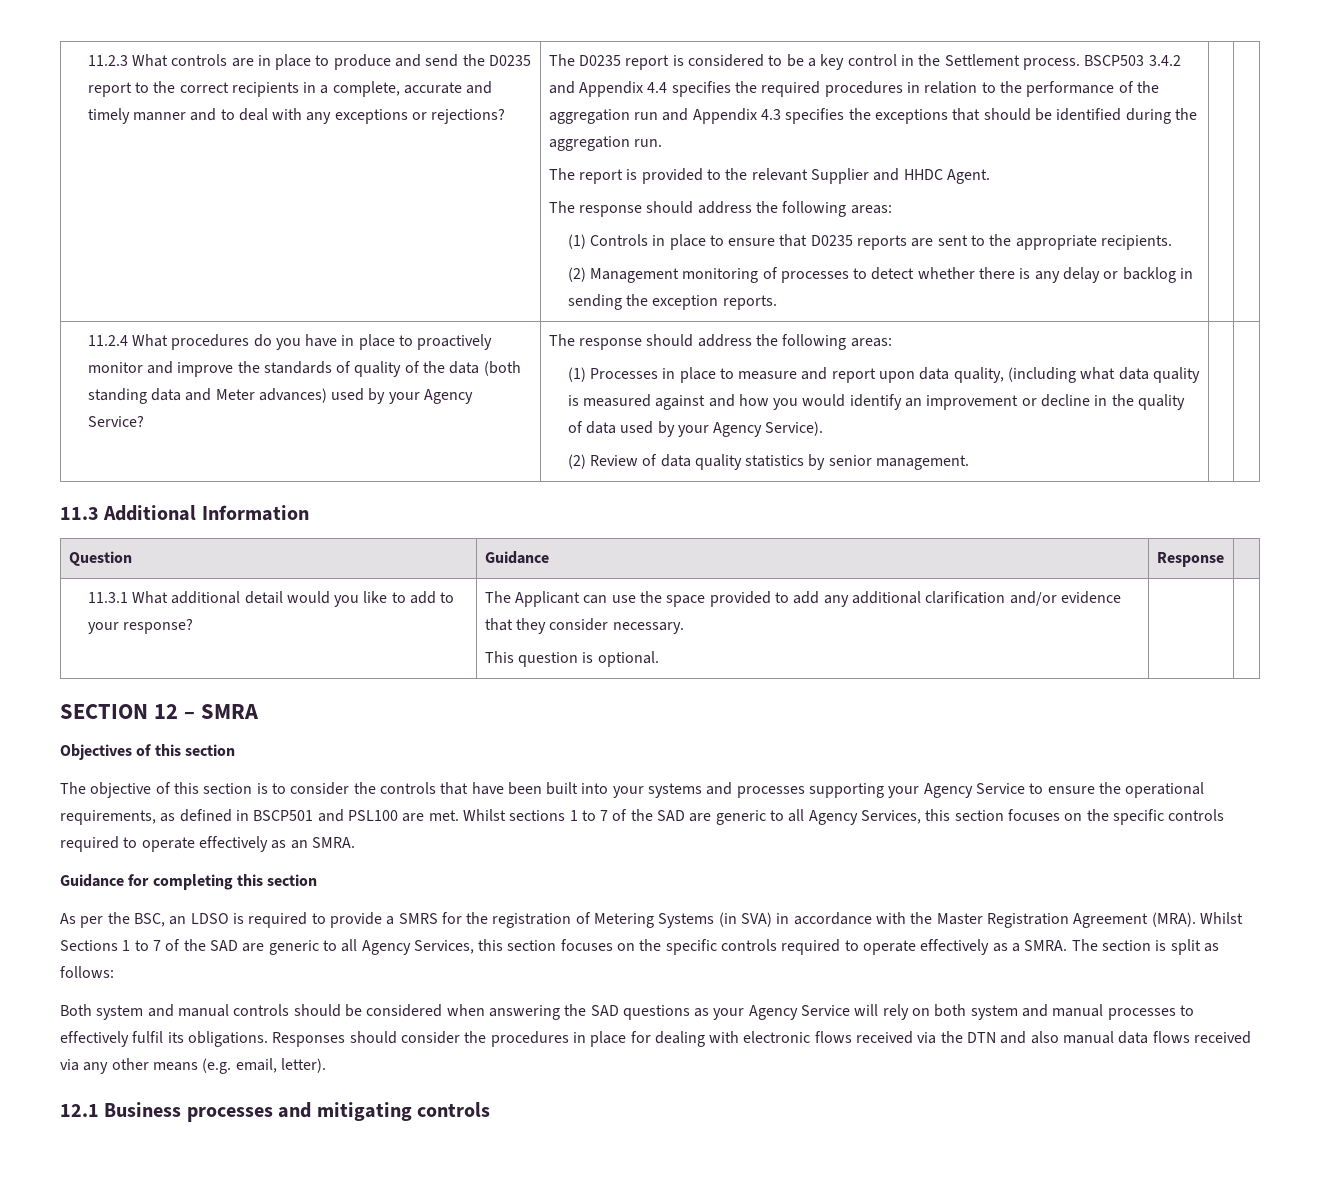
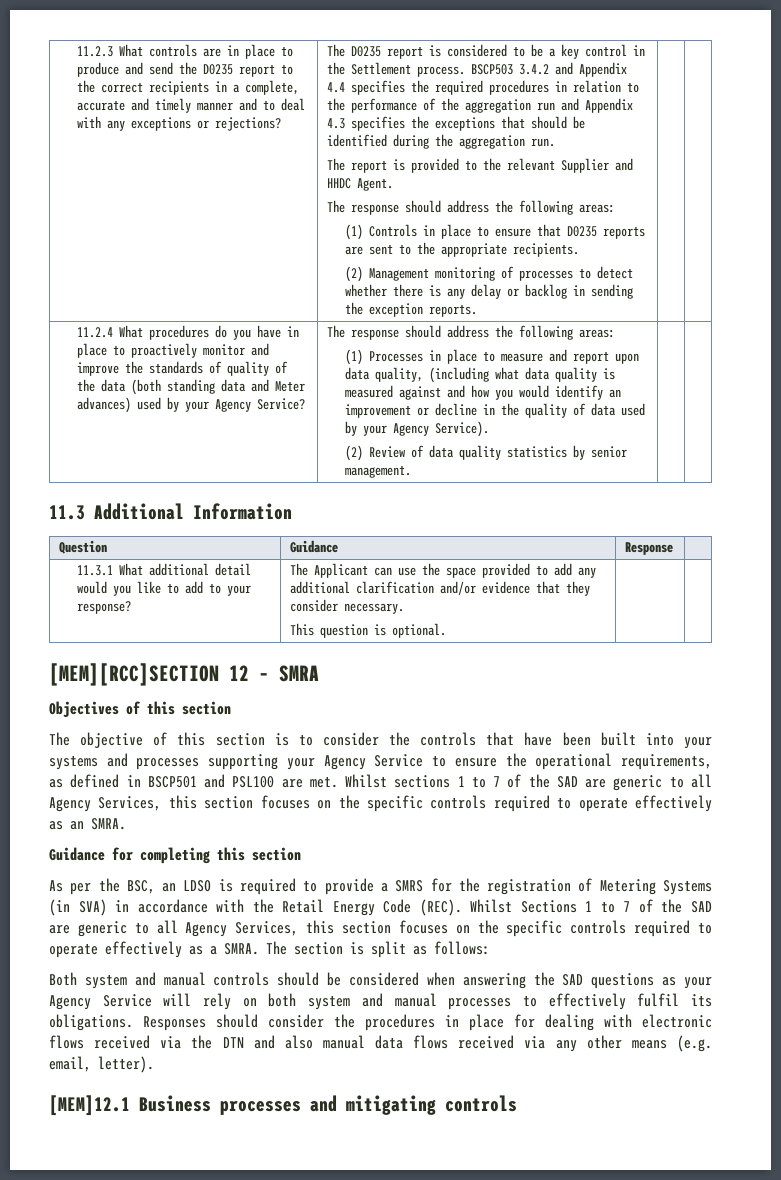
- SECTION 12 – SMRA
+ [MEM][RCC]SECTION 12 – SMRA
- As per the BSC, an LDSO is required to provide a SMRS for the registration of Metering Systems (in SVA) in accordance with the Master Registration Agreement (MRA).
+ As per the BSC, an LDSO is required to provide a SMRS for the registration of Metering Systems (in SVA) in accordance with the Retail Energy Code (REC).
- 12.1 Business processes and mitigating controls
+ [MEM]12.1 Business processes and mitigating controls

